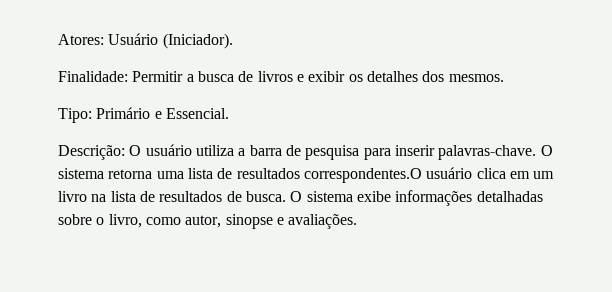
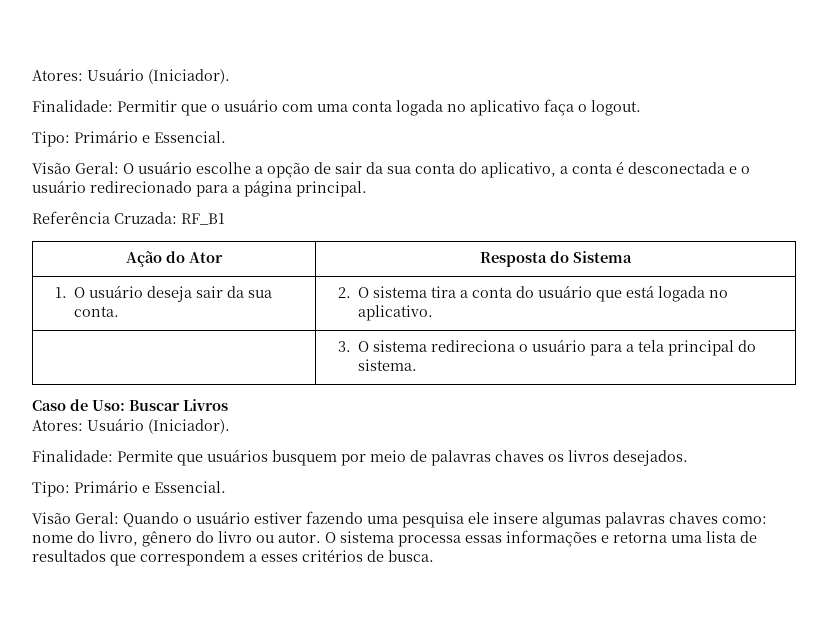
- Finalidade: Permitir a busca de livros e exibir os detalhes dos mesmos.
+ Finalidade: Permitir que o usuário com uma conta logada no aplicativo faça o logout.
  Tipo: Primário e Essencial.
- Descrição: O usuário utiliza a barra de pesquisa para inserir palavras-chave. O sistema retorna uma lista de resultados correspondentes.O usuário clica em um livro na lista de resultados de busca. O sistema exibe informações detalhadas sobre o livro, como autor, sinopse e avaliações.
+ Visão Geral: O usuário escolhe a opção de sair da sua conta do aplicativo, a conta é desconectada e o usuário redirecionado para a página principal.
+ Referência Cruzada: RF_B1
+ Ação do Ator | Resposta do Sistema
+ 1. O usuário deseja sair da sua conta. | 2. O sistema tira a conta do usuário que está logada no aplicativo.
+ | 3. O sistema redireciona o usuário para a tela principal do sistema.
+ Caso de Uso: Buscar Livros
+ Atores: Usuário (Iniciador).
+ Finalidade: Permite que usuários busquem por meio de palavras chaves os livros desejados.
+ Tipo: Primário e Essencial.
+ Visão Geral: Quando o usuário estiver fazendo uma pesquisa ele insere algumas palavras chaves como: nome do livro, gênero do livro ou autor. O sistema processa essas informações e retorna uma lista de resultados que correspondem a esses critérios de busca.

